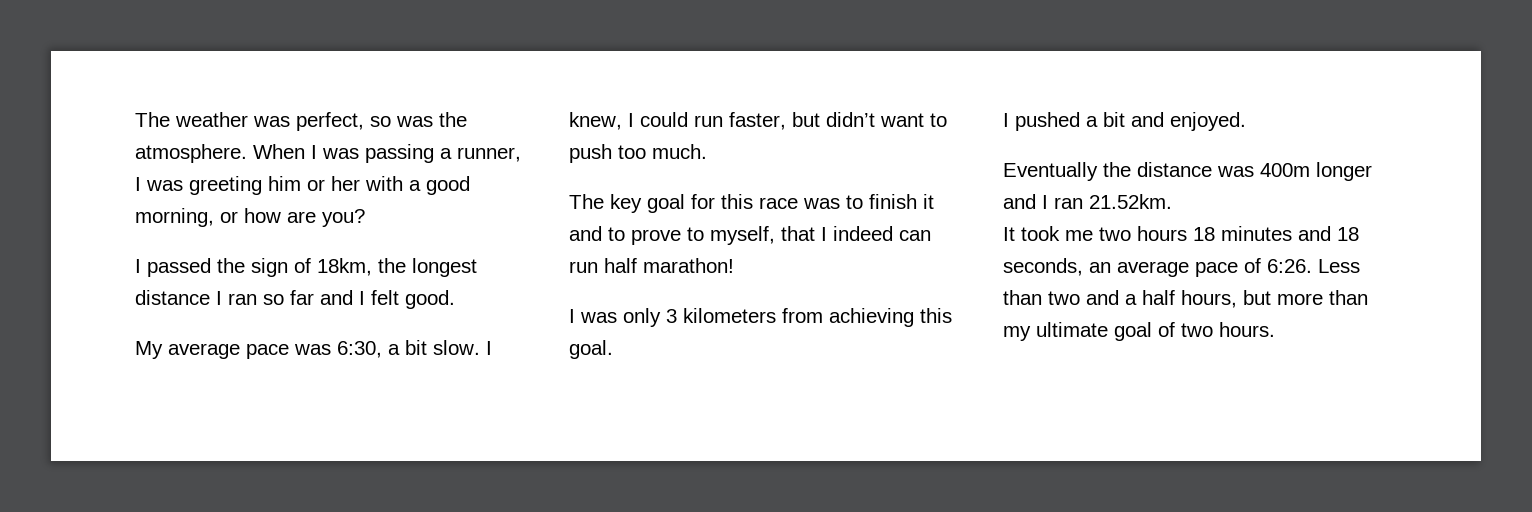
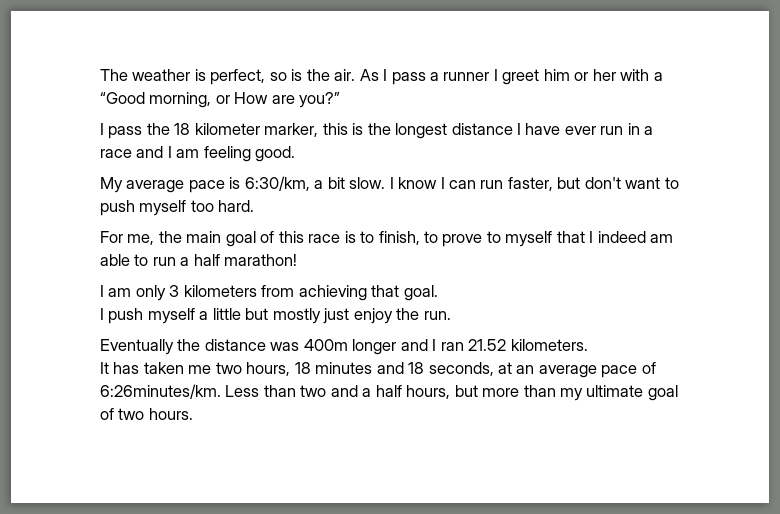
- The weather was perfect, so was the atmosphere. When I was passing a runner, I was greeting him or her with a good morning, or how are you?
- I passed the sign of 18km, the longest distance I ran so far and I felt good.
+ The weather is perfect, so is the air. As I pass a runner I greet him or her with a “Good morning, or How are you?”
+ I pass the 18 kilometer marker, this is the longest distance I have ever run in a race and I am feeling good.
- My average pace was 6:30, a bit slow.
+ My average pace is 6:30/km, a bit slow.
- I knew, I could run faster, but didn’t want to push too much.
- The key goal for this race was to finish it and to prove to myself, that I indeed can run half marathon!
+ I know I can run faster, but don't want to push myself too hard.
+ For me, the main goal of this race is to finish, to prove to myself that I indeed am able to run a half marathon!
- I was only 3 kilometers from achieving this goal.
+ I am only 3 kilometers from achieving that goal.
- I pushed a bit and enjoyed.
+ I push myself a little but mostly just enjoy the run.
- Eventually the distance was 400m longer and I ran 21.52km.
+ Eventually the distance was 400m longer and I ran 21.52 kilometers.
- It took me two hours 18 minutes and 18 seconds, an average pace of 6:26.
+ It has taken me two hours, 18 minutes and 18 seconds, at an average pace of 6:26minutes/km.

